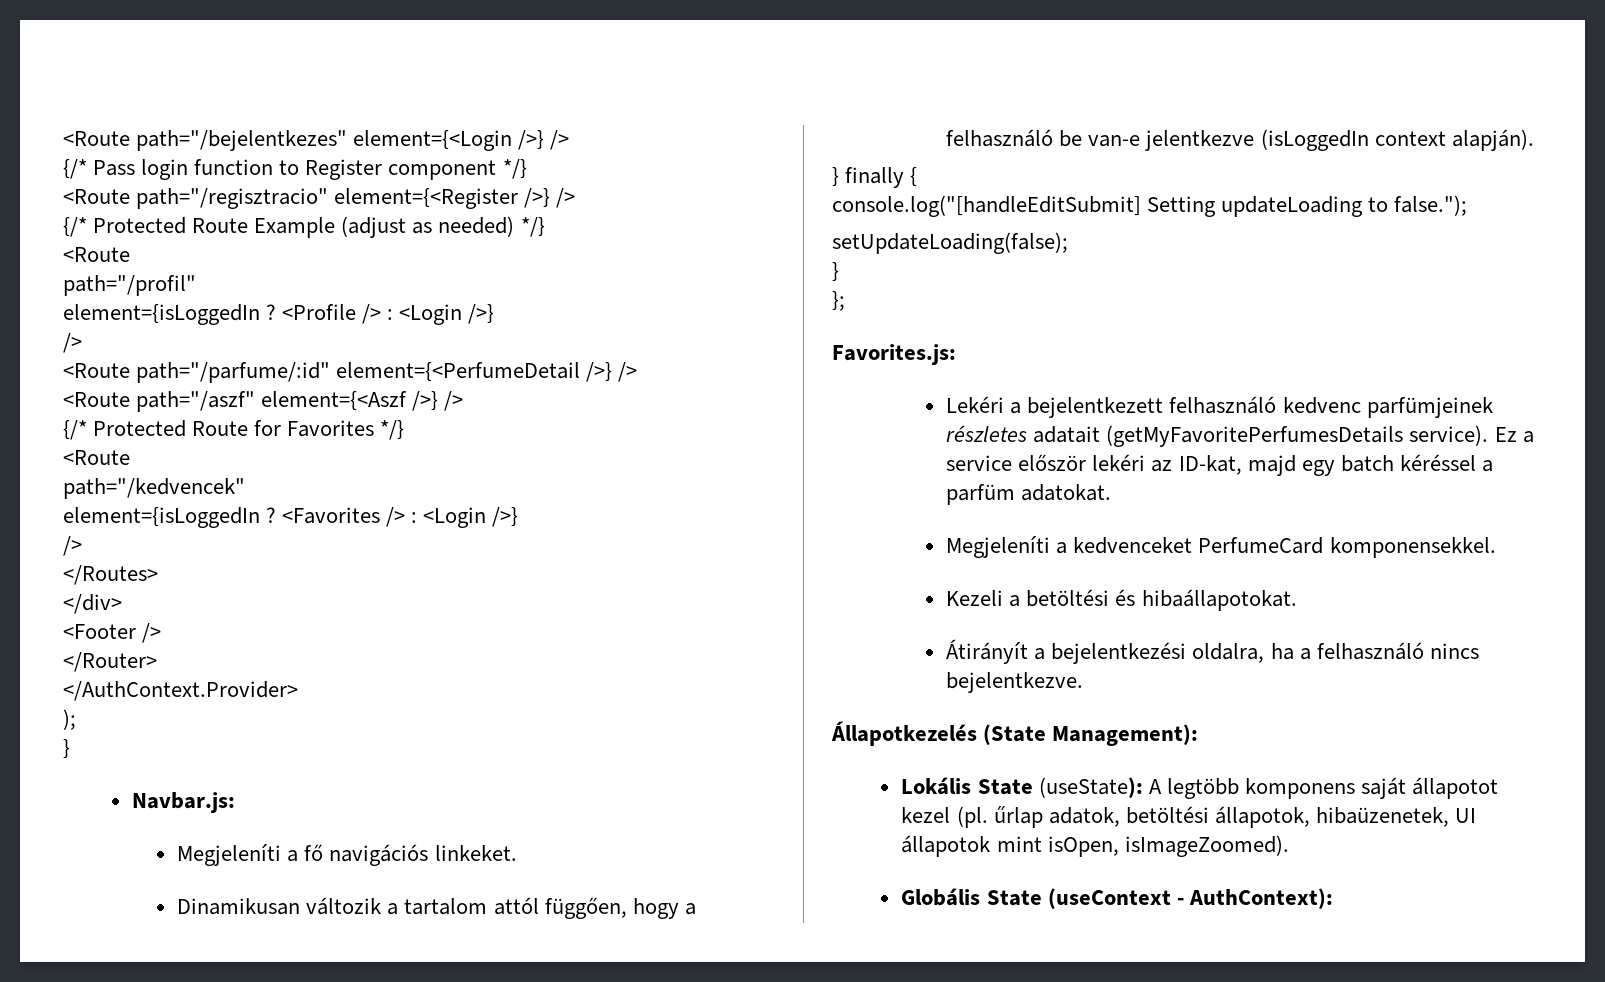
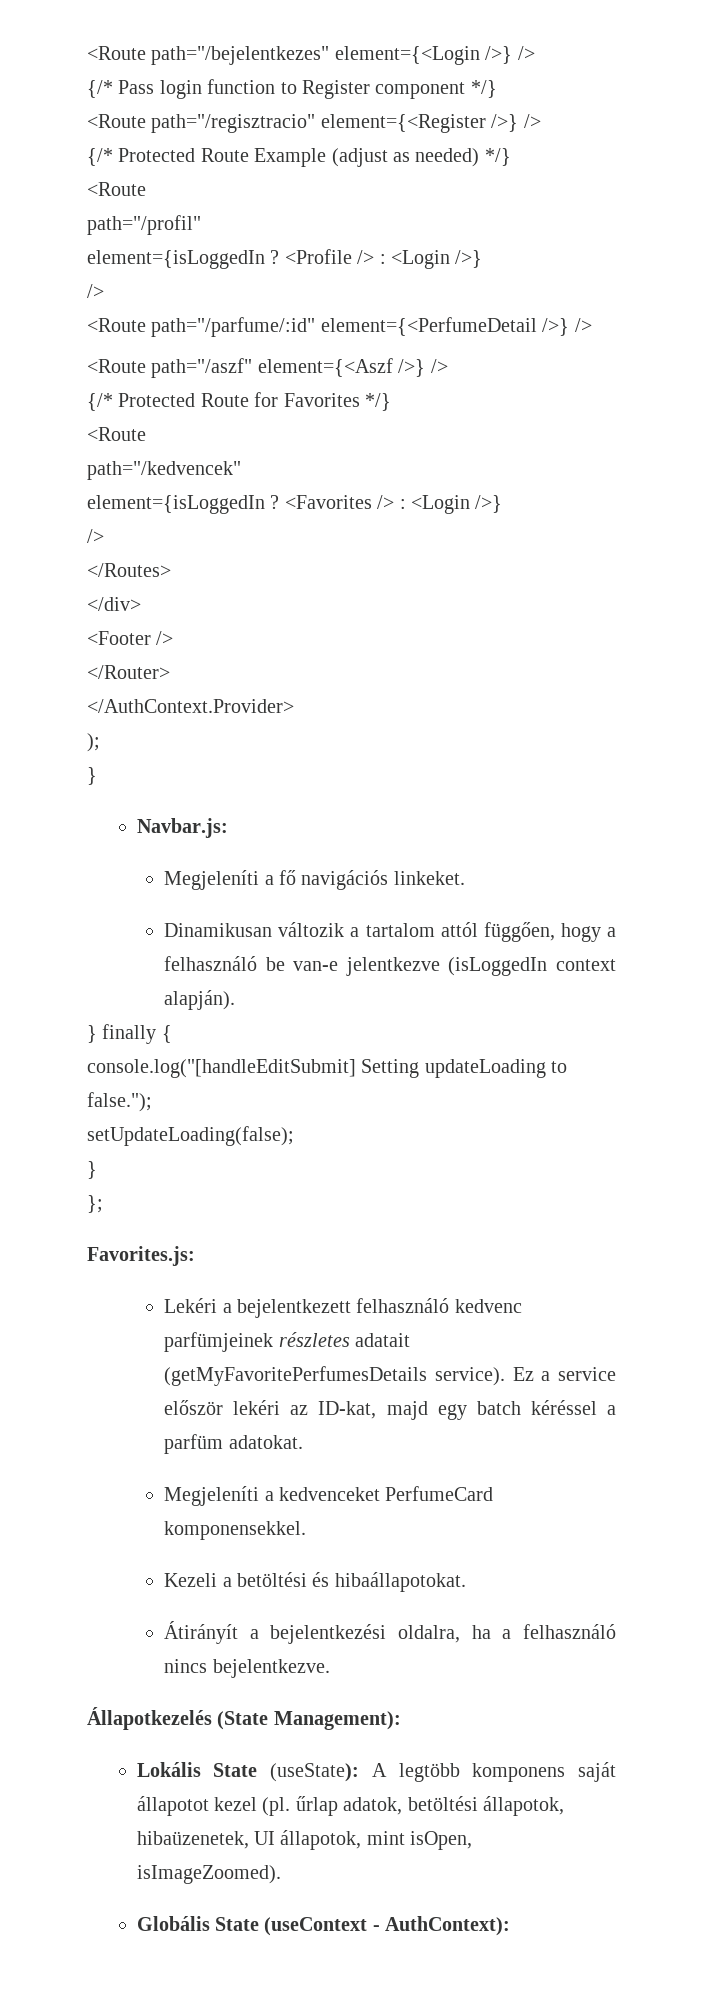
- Lokális State (useState): A legtöbb komponens saját állapotot kezel (pl. űrlap adatok, betöltési állapotok, hibaüzenetek, UI állapotok mint isOpen, isImageZoomed).
+ Lokális State (useState): A legtöbb komponens saját állapotot kezel (pl. űrlap adatok, betöltési állapotok, hibaüzenetek, UI állapotok, mint isOpen, isImageZoomed).

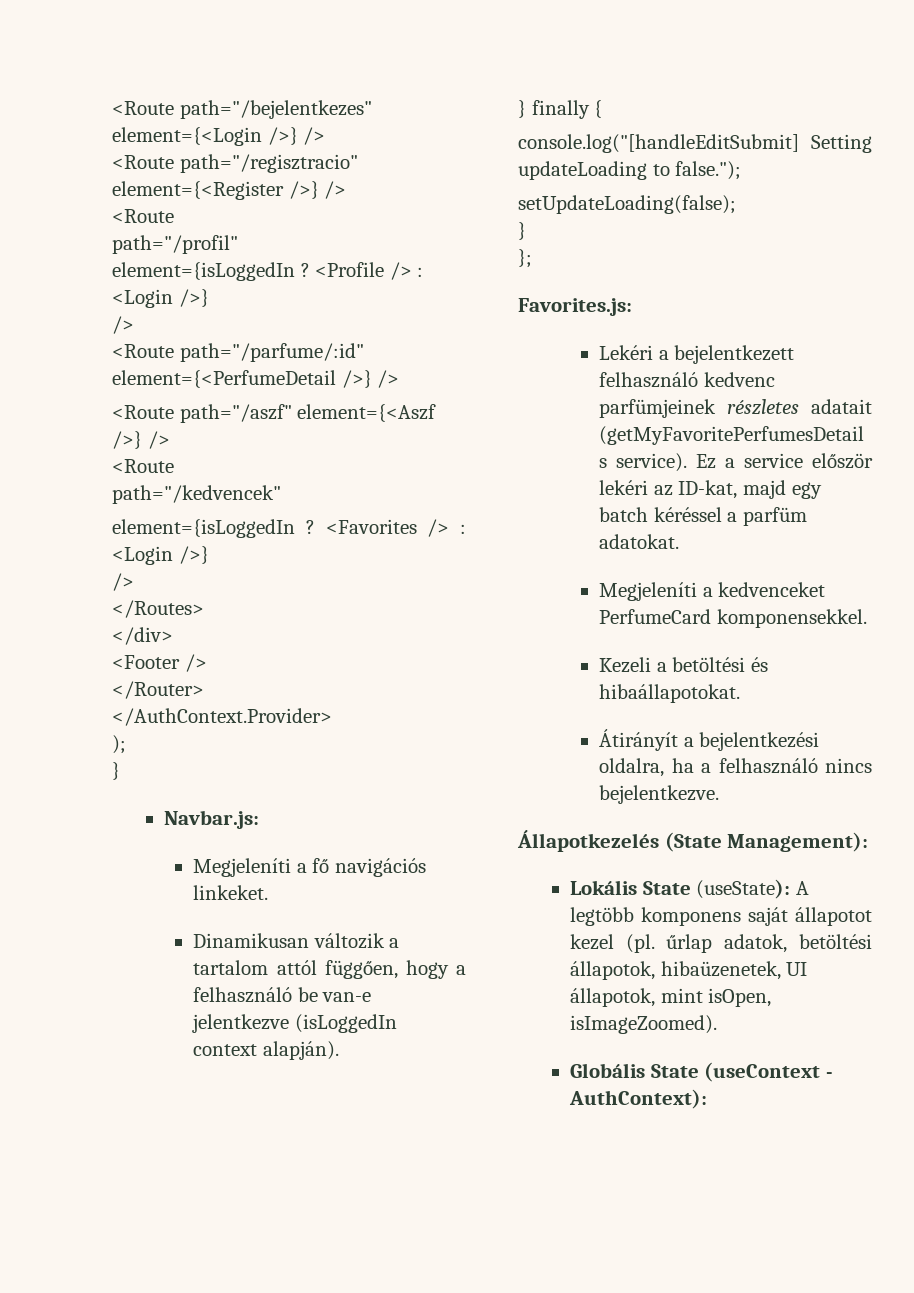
- {/* Pass login function to Register component */}
- {/* Protected Route Example (adjust as needed) */}
- {/* Protected Route for Favorites */}

